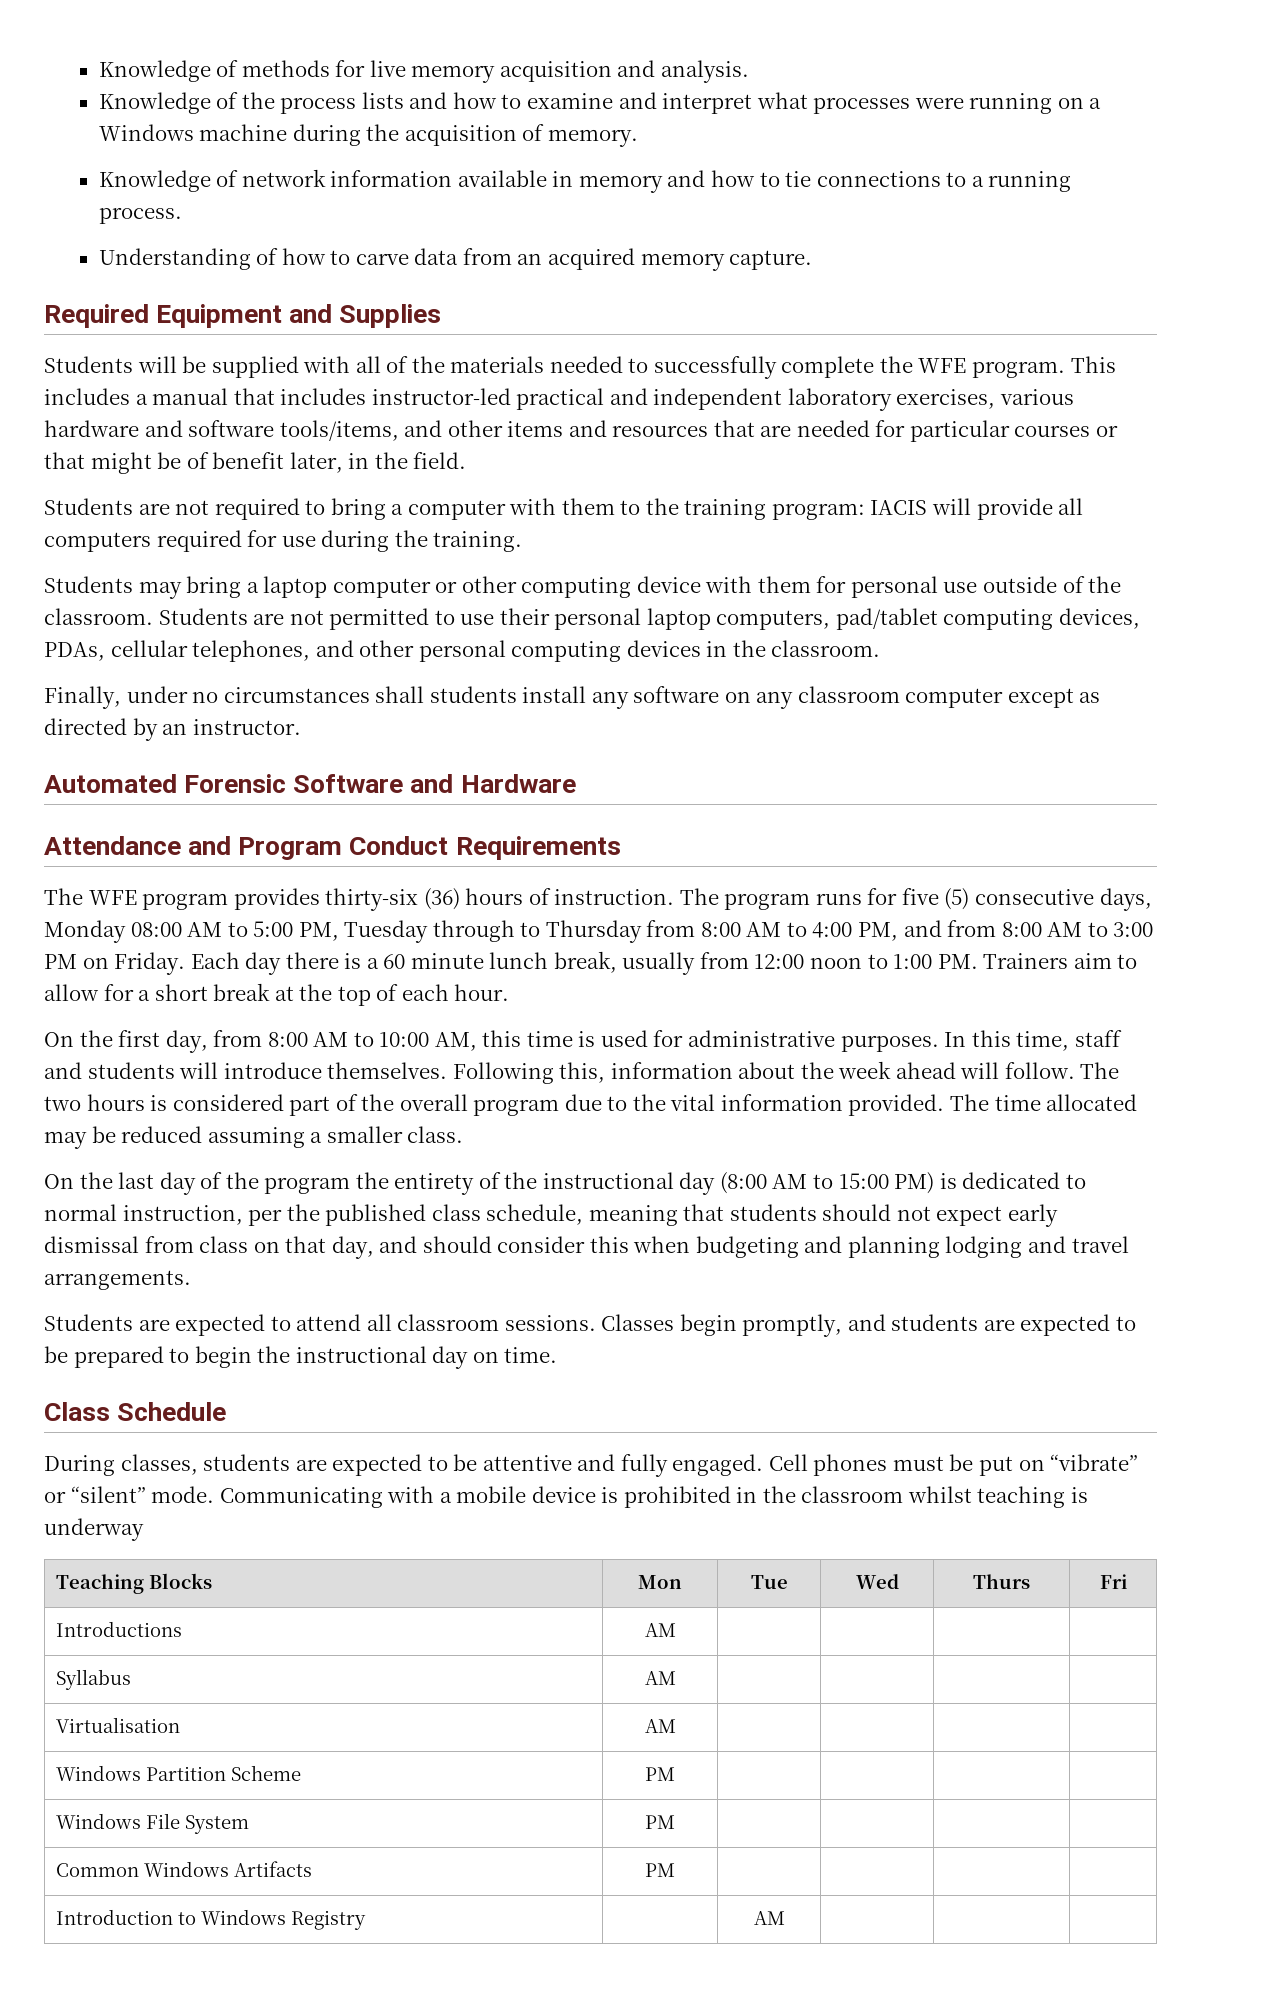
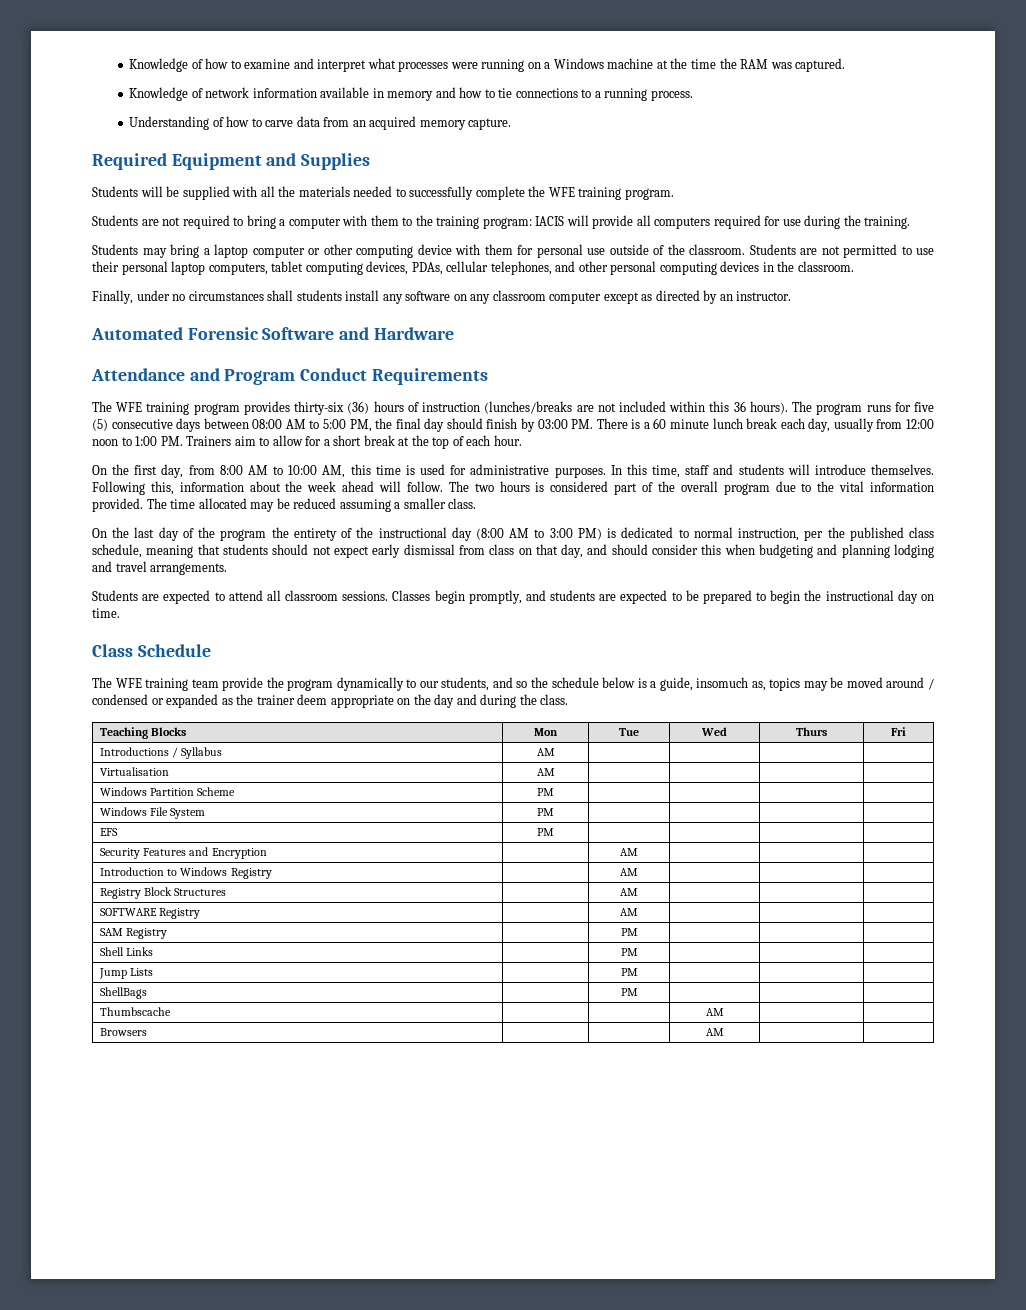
- Knowledge of methods for live memory acquisition and analysis.
- Knowledge of the process lists and how to examine and interpret what processes were running on a Windows machine during the acquisition of memory.
+ Knowledge of how to examine and interpret what processes were running on a Windows machine at the time the RAM was captured.
- Students will be supplied with all of the materials needed to successfully complete the WFE program. This includes a manual that includes instructor-led practical and independent laboratory exercises, various hardware and software tools/items, and other items and resources that are needed for particular courses or that might be of benefit later, in the field.
+ Students will be supplied with all the materials needed to successfully complete the WFE training program.
- Students are not permitted to use their personal laptop computers, pad/tablet computing devices, PDAs, cellular telephones, and other personal computing devices in the classroom.
+ Students are not permitted to use their personal laptop computers, tablet computing devices, PDAs, cellular telephones, and other personal computing devices in the classroom.
- The WFE program provides thirty-six (36) hours of instruction.
+ The WFE training program provides thirty-six (36) hours of instruction (lunches/breaks are not included within this 36 hours).
- The program runs for five (5) consecutive days, Monday 08:00 AM to 5:00 PM, Tuesday through to Thursday from 8:00 AM to 4:00 PM, and from 8:00 AM to 3:00 PM on Friday. Each day there is a 60 minute lunch break, usually from 12:00 noon to 1:00 PM. Trainers aim to allow for a short break at the top of each hour.
+ The program runs for five (5) consecutive days between 08:00 AM to 5:00 PM, the final day should finish by 03:00 PM. There is a 60 minute lunch break each day, usually from 12:00 noon to 1:00 PM. Trainers aim to allow for a short break at the top of each hour.
- On the last day of the program the entirety of the instructional day (8:00 AM to 15:00 PM) is dedicated to normal instruction, per the published class schedule, meaning that students should not expect early dismissal from class on that day, and should consider this when budgeting and planning lodging and travel arrangements.
+ On the last day of the program the entirety of the instructional day (8:00 AM to 3:00 PM) is dedicated to normal instruction, per the published class schedule, meaning that students should not expect early dismissal from class on that day, and should consider this when budgeting and planning lodging and travel arrangements.
- During classes, students are expected to be attentive and fully engaged. Cell phones must be put on “vibrate” or “silent” mode. Communicating with a mobile device is prohibited in the classroom whilst teaching is underway
+ The WFE training team provide the program dynamically to our students, and so the schedule below is a guide, insomuch as, topics may be moved around / condensed or expanded as the trainer deem appropriate on the day and during the class.
- Introductions | AM | | | |
- Syllabus | AM | | | |
+ Introductions / Syllabus | AM | | | |
- Common Windows Artifacts | PM | | | |
+ EFS | PM | | | |
+ Security Features and Encryption | | AM | | |
+ Registry Block Structures | | AM | | |
+ SOFTWARE Registry | | AM | | |
+ SAM Registry | | PM | | |
+ Shell Links | | PM | | |
+ Jump Lists | | PM | | |
+ ShellBags | | PM | | |
+ Thumbscache | | | AM | |
+ Browsers | | | AM | |

